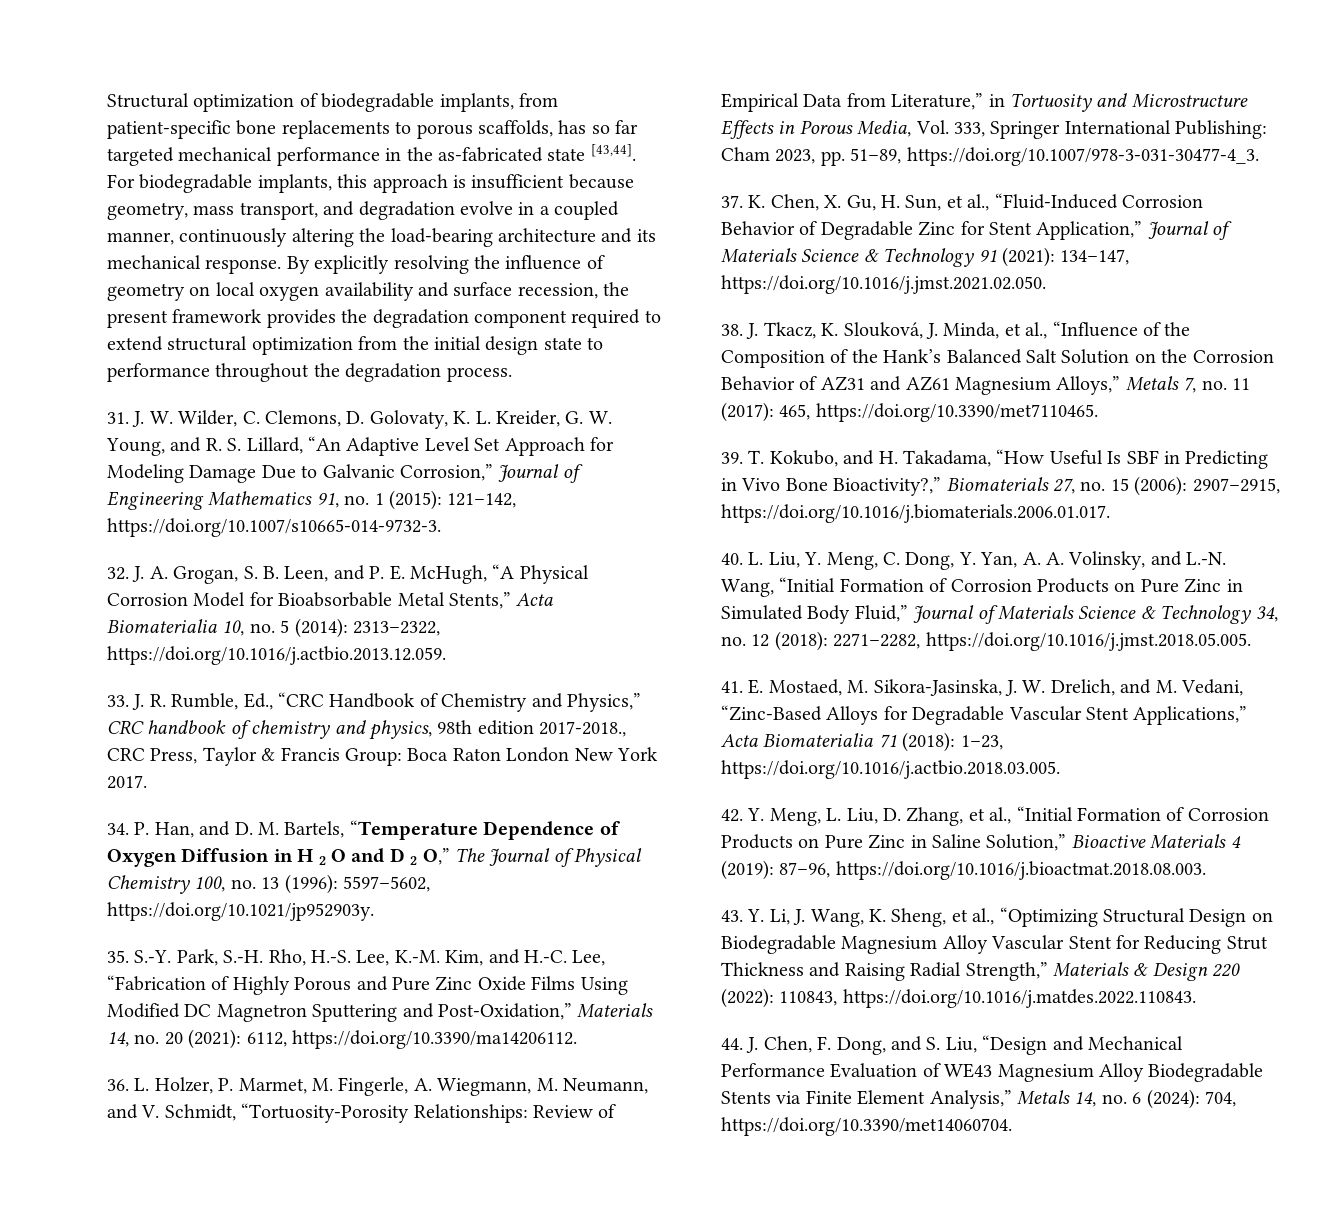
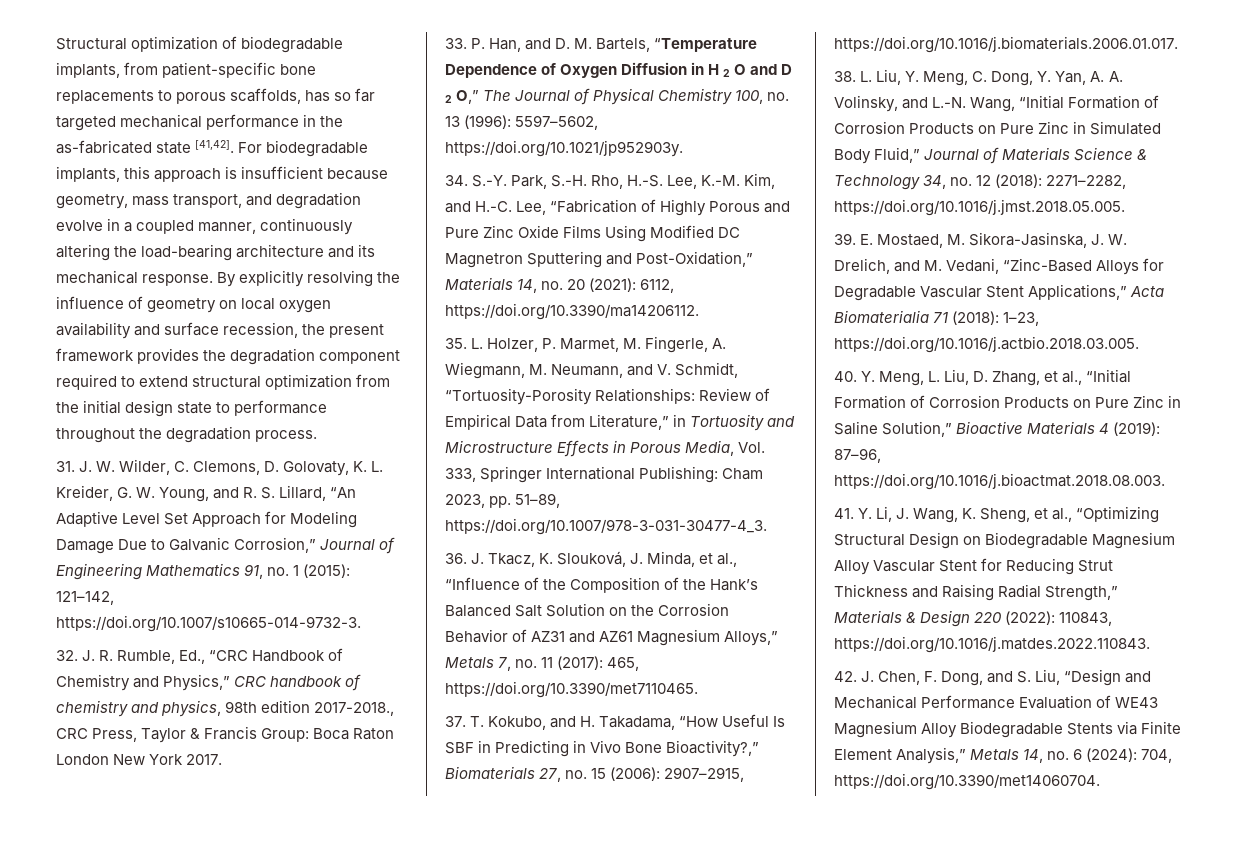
- Structural optimization of biodegradable implants, from patient-specific bone replacements to porous scaffolds, has so far targeted mechanical performance in the as-fabricated state [43,44].
+ Structural optimization of biodegradable implants, from patient-specific bone replacements to porous scaffolds, has so far targeted mechanical performance in the as-fabricated state [41,42].
- 32. J. A. Grogan, S. B. Leen, and P. E. McHugh, “A Physical Corrosion Model for Bioabsorbable Metal Stents,” Acta Biomaterialia 10, no. 5 (2014): 2313–2322, https://doi.org/10.1016/j.actbio.2013.12.059.
- 33. J. R. Rumble, Ed., “CRC Handbook of Chemistry and Physics,” CRC handbook of chemistry and physics, 98th edition 2017-2018., CRC Press, Taylor & Francis Group: Boca Raton London New York 2017.
+ 32. J. R. Rumble, Ed., “CRC Handbook of Chemistry and Physics,” CRC handbook of chemistry and physics, 98th edition 2017-2018., CRC Press, Taylor & Francis Group: Boca Raton London New York 2017.
- 34. P. Han, and D. M. Bartels, “Temperature Dependence of Oxygen Diffusion in H 2 O and D 2 O,” The Journal of Physical Chemistry 100, no. 13 (1996): 5597–5602, https://doi.org/10.1021/jp952903y.
+ 33. P. Han, and D. M. Bartels, “Temperature Dependence of Oxygen Diffusion in H 2 O and D 2 O,” The Journal of Physical Chemistry 100, no. 13 (1996): 5597–5602, https://doi.org/10.1021/jp952903y.
- 35. S.-Y. Park, S.-H. Rho, H.-S. Lee, K.-M. Kim, and H.-C. Lee, “Fabrication of Highly Porous and Pure Zinc Oxide Films Using Modified DC Magnetron Sputtering and Post-Oxidation,” Materials 14, no. 20 (2021): 6112, https://doi.org/10.3390/ma14206112.
+ 34. S.-Y. Park, S.-H. Rho, H.-S. Lee, K.-M. Kim, and H.-C. Lee, “Fabrication of Highly Porous and Pure Zinc Oxide Films Using Modified DC Magnetron Sputtering and Post-Oxidation,” Materials 14, no. 20 (2021): 6112, https://doi.org/10.3390/ma14206112.
- 36. L. Holzer, P. Marmet, M. Fingerle, A. Wiegmann, M. Neumann, and V. Schmidt, “Tortuosity-Porosity Relationships: Review of Empirical Data from Literature,” in Tortuosity and Microstructure Effects in Porous Media, Vol. 333, Springer International Publishing: Cham 2023, pp. 51–89, https://doi.org/10.1007/978-3-031-30477-4_3.
+ 35. L. Holzer, P. Marmet, M. Fingerle, A. Wiegmann, M. Neumann, and V. Schmidt, “Tortuosity-Porosity Relationships: Review of Empirical Data from Literature,” in Tortuosity and Microstructure Effects in Porous Media, Vol. 333, Springer International Publishing: Cham 2023, pp. 51–89, https://doi.org/10.1007/978-3-031-30477-4_3.
- 37. K. Chen, X. Gu, H. Sun, et al., “Fluid-Induced Corrosion Behavior of Degradable Zinc for Stent Application,” Journal of Materials Science & Technology 91 (2021): 134–147, https://doi.org/10.1016/j.jmst.2021.02.050.
- 38. J. Tkacz, K. Slouková, J. Minda, et al., “Influence of the Composition of the Hank’s Balanced Salt Solution on the Corrosion Behavior of AZ31 and AZ61 Magnesium Alloys,” Metals 7, no. 11 (2017): 465, https://doi.org/10.3390/met7110465.
+ 36. J. Tkacz, K. Slouková, J. Minda, et al., “Influence of the Composition of the Hank’s Balanced Salt Solution on the Corrosion Behavior of AZ31 and AZ61 Magnesium Alloys,” Metals 7, no. 11 (2017): 465, https://doi.org/10.3390/met7110465.
- 39. T. Kokubo, and H. Takadama, “How Useful Is SBF in Predicting in Vivo Bone Bioactivity?,” Biomaterials 27, no. 15 (2006): 2907–2915, https://doi.org/10.1016/j.biomaterials.2006.01.017.
+ 37. T. Kokubo, and H. Takadama, “How Useful Is SBF in Predicting in Vivo Bone Bioactivity?,” Biomaterials 27, no. 15 (2006): 2907–2915, https://doi.org/10.1016/j.biomaterials.2006.01.017.
- 40. L. Liu, Y. Meng, C. Dong, Y. Yan, A. A. Volinsky, and L.-N. Wang, “Initial Formation of Corrosion Products on Pure Zinc in Simulated Body Fluid,” Journal of Materials Science & Technology 34, no. 12 (2018): 2271–2282, https://doi.org/10.1016/j.jmst.2018.05.005.
+ 38. L. Liu, Y. Meng, C. Dong, Y. Yan, A. A. Volinsky, and L.-N. Wang, “Initial Formation of Corrosion Products on Pure Zinc in Simulated Body Fluid,” Journal of Materials Science & Technology 34, no. 12 (2018): 2271–2282, https://doi.org/10.1016/j.jmst.2018.05.005.
- 41. E. Mostaed, M. Sikora-Jasinska, J. W. Drelich, and M. Vedani, “Zinc-Based Alloys for Degradable Vascular Stent Applications,” Acta Biomaterialia 71 (2018): 1–23, https://doi.org/10.1016/j.actbio.2018.03.005.
+ 39. E. Mostaed, M. Sikora-Jasinska, J. W. Drelich, and M. Vedani, “Zinc-Based Alloys for Degradable Vascular Stent Applications,” Acta Biomaterialia 71 (2018): 1–23, https://doi.org/10.1016/j.actbio.2018.03.005.
- 42. Y. Meng, L. Liu, D. Zhang, et al., “Initial Formation of Corrosion Products on Pure Zinc in Saline Solution,” Bioactive Materials 4 (2019): 87–96, https://doi.org/10.1016/j.bioactmat.2018.08.003.
+ 40. Y. Meng, L. Liu, D. Zhang, et al., “Initial Formation of Corrosion Products on Pure Zinc in Saline Solution,” Bioactive Materials 4 (2019): 87–96, https://doi.org/10.1016/j.bioactmat.2018.08.003.
- 43. Y. Li, J. Wang, K. Sheng, et al., “Optimizing Structural Design on Biodegradable Magnesium Alloy Vascular Stent for Reducing Strut Thickness and Raising Radial Strength,” Materials & Design 220 (2022): 110843, https://doi.org/10.1016/j.matdes.2022.110843.
+ 41. Y. Li, J. Wang, K. Sheng, et al., “Optimizing Structural Design on Biodegradable Magnesium Alloy Vascular Stent for Reducing Strut Thickness and Raising Radial Strength,” Materials & Design 220 (2022): 110843, https://doi.org/10.1016/j.matdes.2022.110843.
- 44. J. Chen, F. Dong, and S. Liu, “Design and Mechanical Performance Evaluation of WE43 Magnesium Alloy Biodegradable Stents via Finite Element Analysis,” Metals 14, no. 6 (2024): 704, https://doi.org/10.3390/met14060704.
+ 42. J. Chen, F. Dong, and S. Liu, “Design and Mechanical Performance Evaluation of WE43 Magnesium Alloy Biodegradable Stents via Finite Element Analysis,” Metals 14, no. 6 (2024): 704, https://doi.org/10.3390/met14060704.

